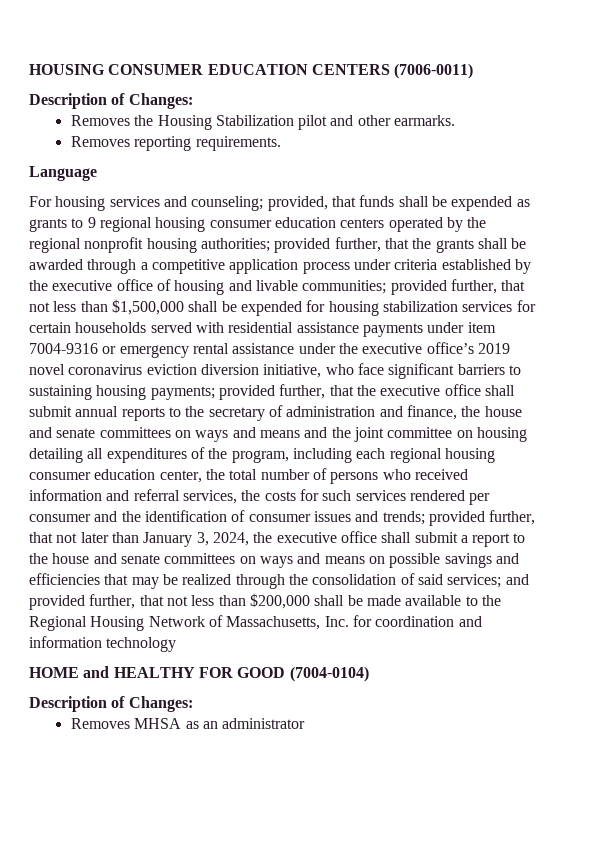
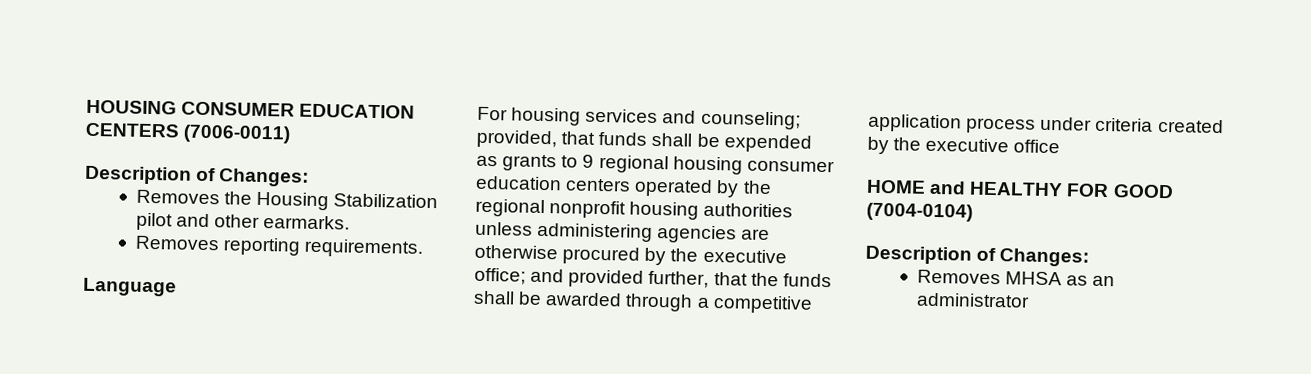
- For housing services and counseling; provided, that funds shall be expended as grants to 9 regional housing consumer education centers operated by the regional nonprofit housing authorities; provided further, that the grants shall be awarded through a competitive application process under criteria established by the executive office of housing and livable communities; provided further, that not less than $1,500,000 shall be expended for housing stabilization services for certain households served with residential assistance payments under item 7004-9316 or emergency rental assistance under the executive office’s 2019 novel coronavirus eviction diversion initiative, who face significant barriers to sustaining housing payments; provided further, that the executive office shall submit annual reports to the secretary of administration and finance, the house and senate committees on ways and means and the joint committee on housing detailing all expenditures of the program, including each regional housing consumer education center, the total number of persons who received information and referral services, the costs for such services rendered per consumer and the identification of consumer issues and trends; provided further, that not later than January 3, 2024, the executive office shall submit a report to the house and senate committees on ways and means on possible savings and efficiencies that may be realized through the consolidation of said services; and provided further, that not less than $200,000 shall be made available to the Regional Housing Network of Massachusetts, Inc. for coordination and information technology
+ For housing services and counseling; provided, that funds shall be expended as grants to 9 regional housing consumer education centers operated by the regional nonprofit housing authorities unless administering agencies are otherwise procured by the executive office; and provided further, that the funds shall be awarded through a competitive application process under criteria created by the executive office

